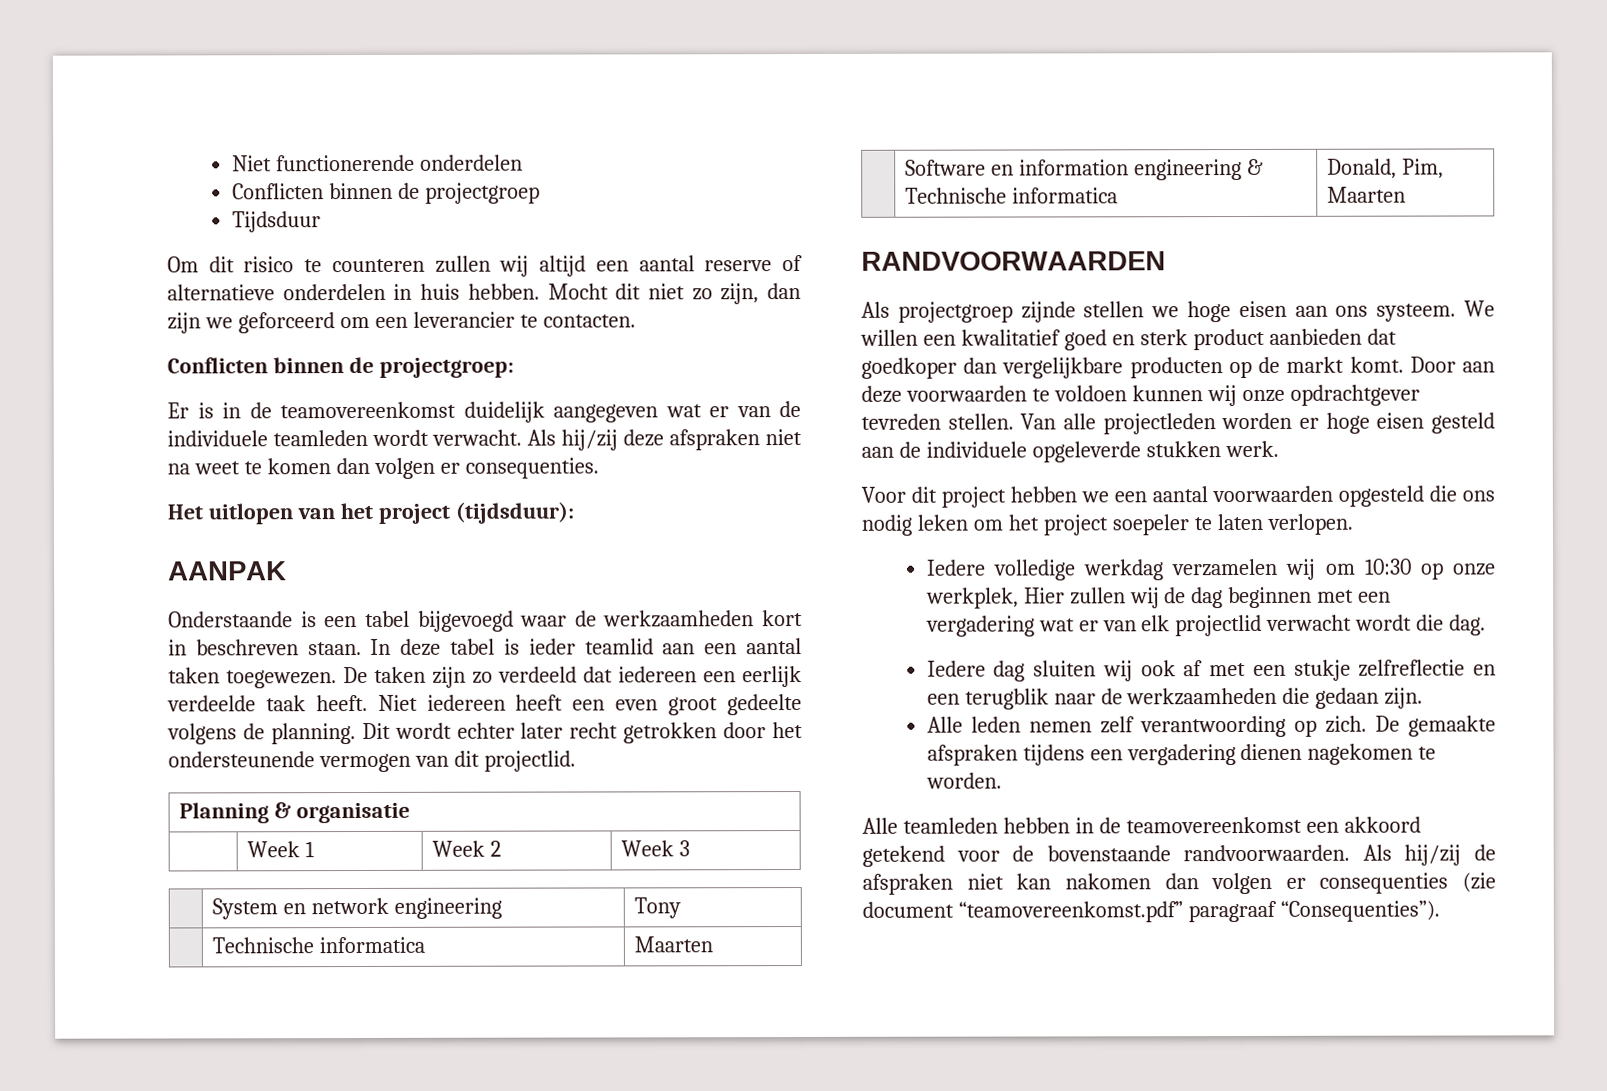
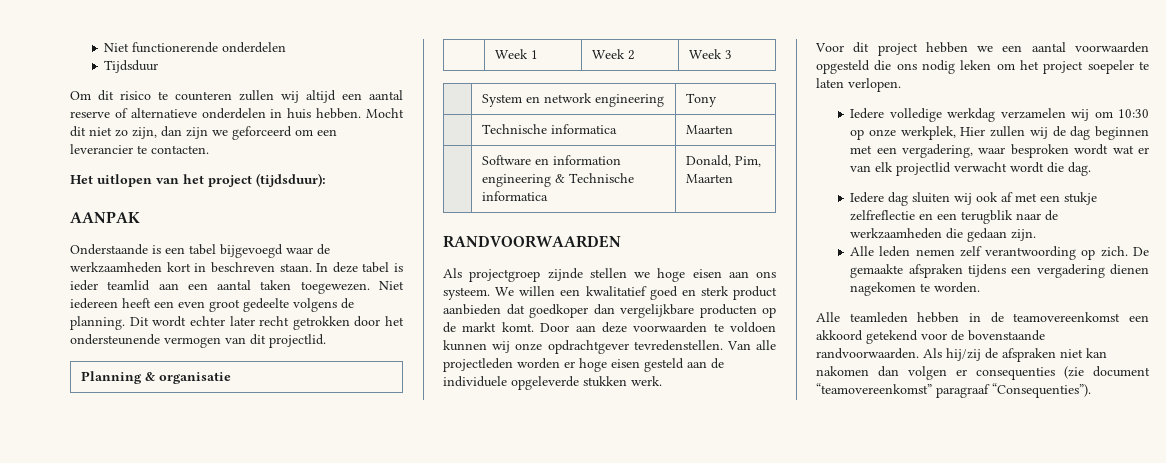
- Conflicten binnen de projectgroep
- Conflicten binnen de projectgroep:
- Er is in de teamovereenkomst duidelijk aangegeven wat er van de individuele teamleden wordt verwacht. Als hij/zij deze afspraken niet na weet te komen dan volgen er consequenties.
- De taken zijn zo verdeeld dat iedereen een eerlijk verdeelde taak heeft.
- Door aan deze voorwaarden te voldoen kunnen wij onze opdrachtgever tevreden stellen.
+ Door aan deze voorwaarden te voldoen kunnen wij onze opdrachtgever tevredenstellen.
- Iedere volledige werkdag verzamelen wij om 10:30 op onze werkplek, Hier zullen wij de dag beginnen met een vergadering wat er van elk projectlid verwacht wordt die dag.
+ Iedere volledige werkdag verzamelen wij om 10:30 op onze werkplek, Hier zullen wij de dag beginnen met een vergadering, waar besproken wordt wat er van elk projectlid verwacht wordt die dag.
- Als hij/zij de afspraken niet kan nakomen dan volgen er consequenties (zie document “teamovereenkomst.pdf” paragraaf “Consequenties”).
+ Als hij/zij de afspraken niet kan nakomen dan volgen er consequenties (zie document “teamovereenkomst” paragraaf “Consequenties”).

